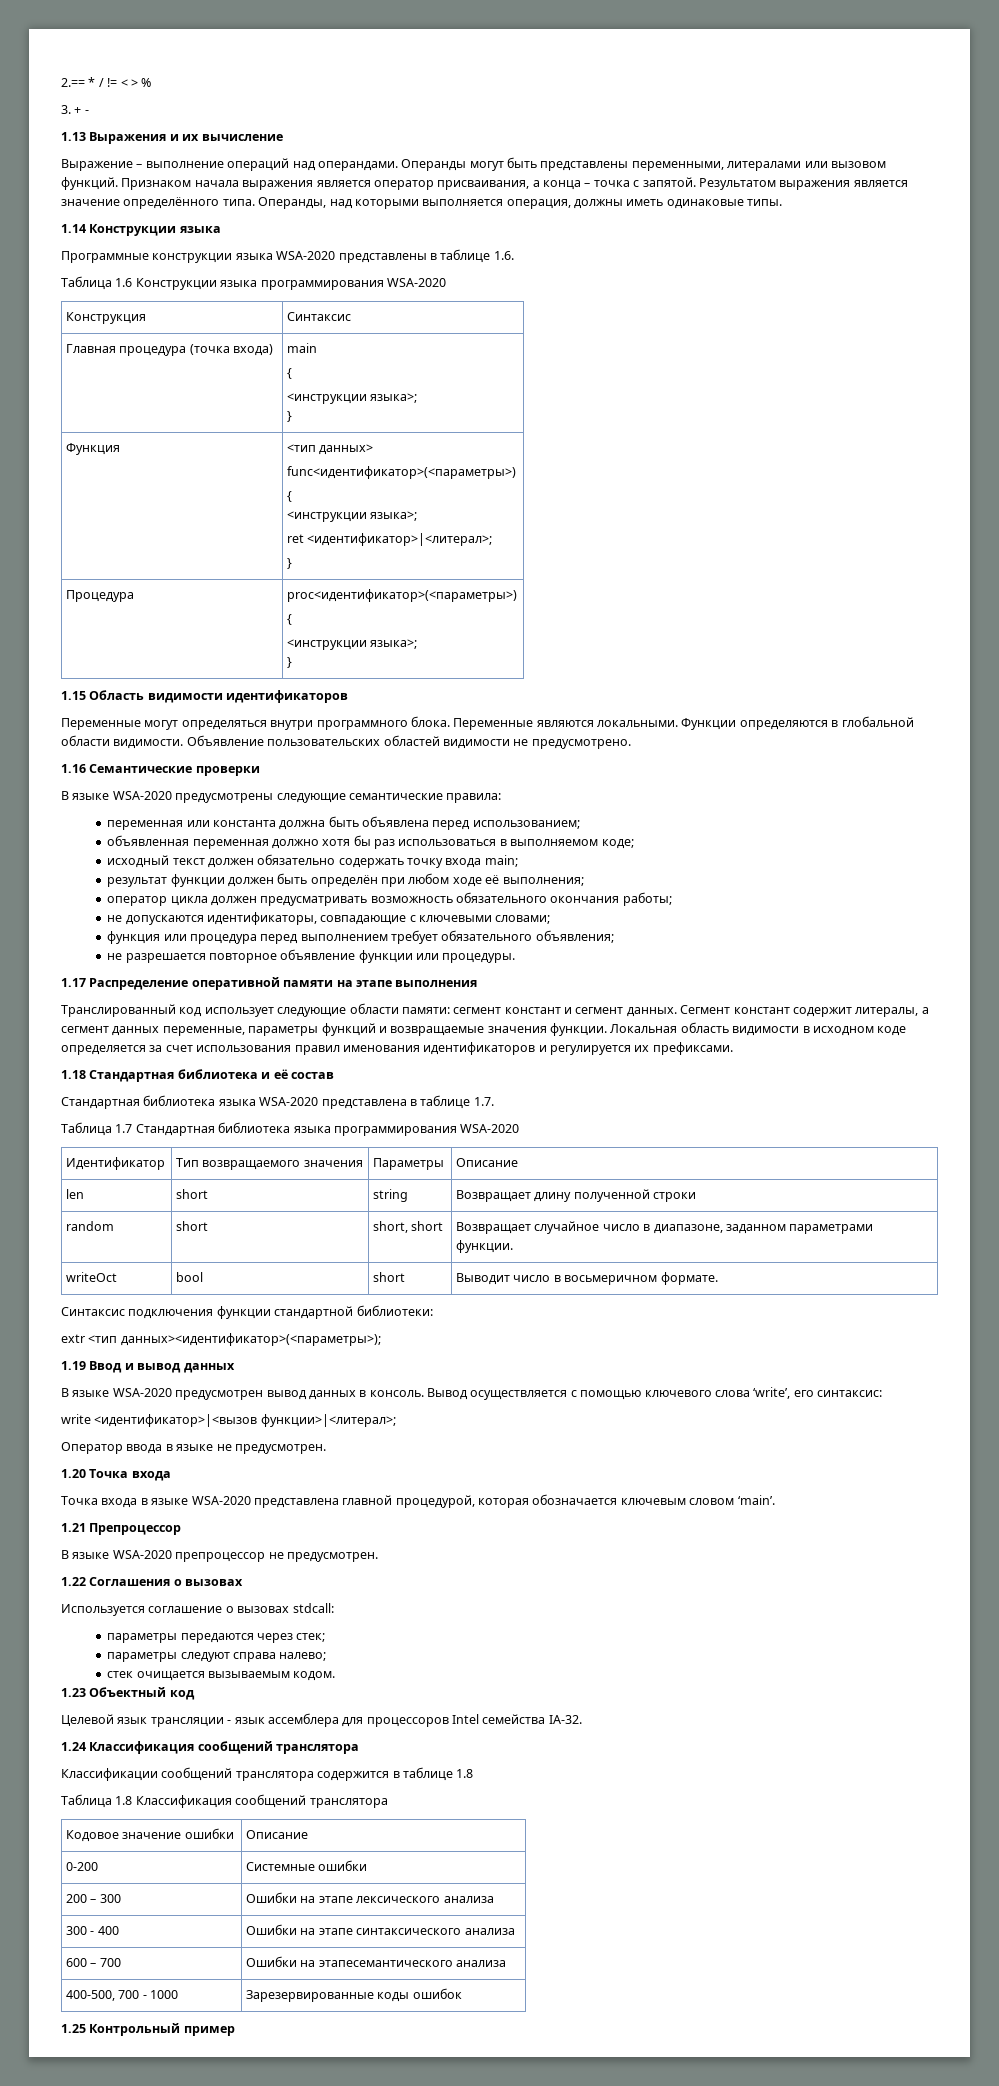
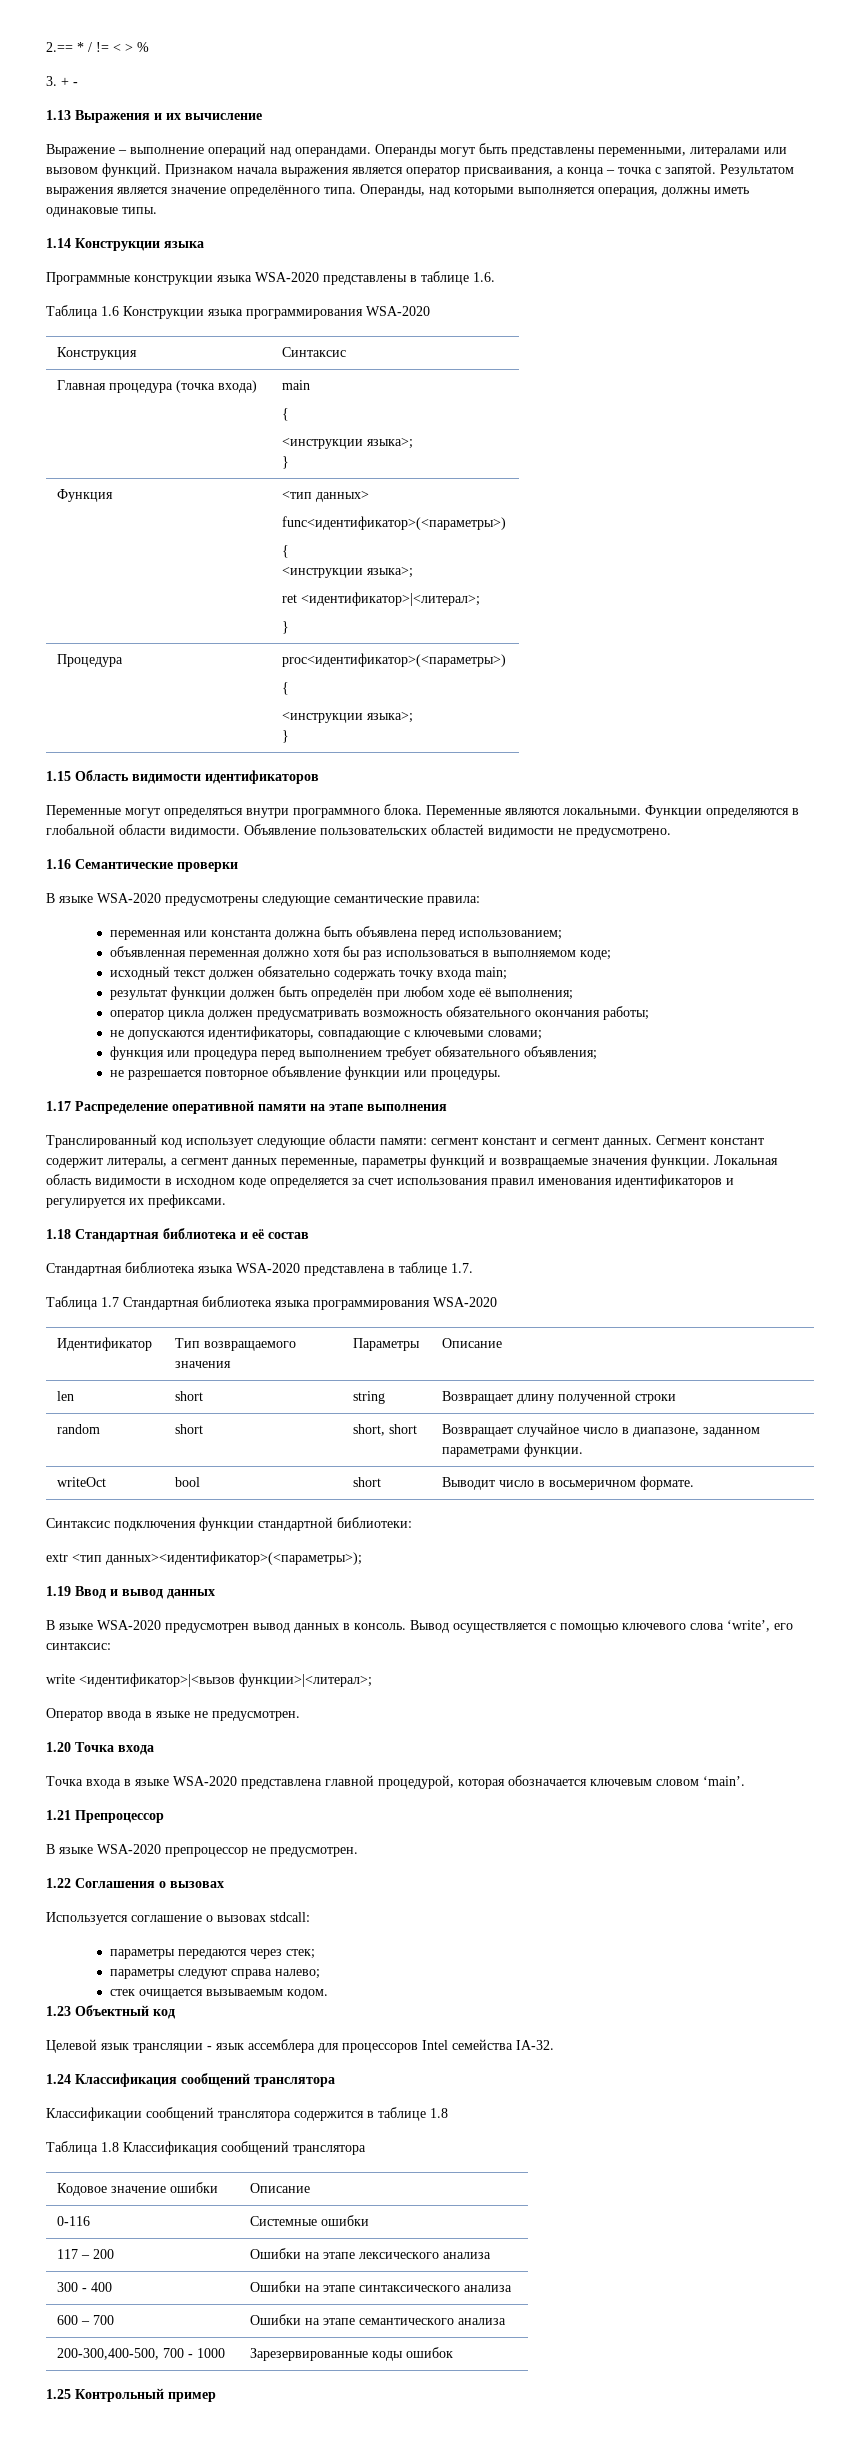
- 0-200 | Системные ошибки
+ 0-116 | Системные ошибки
- 200 – 300 | Ошибки на этапе лексического анализа
+ 117 – 200 | Ошибки на этапе лексического анализа
- 600 – 700 | Ошибки на этапесемантического анализа
- 400-500, 700 - 1000 | Зарезервированные коды ошибок
+ 600 – 700 | Ошибки на этапе семантического анализа
+ 200-300,400-500, 700 - 1000 | Зарезервированные коды ошибок

